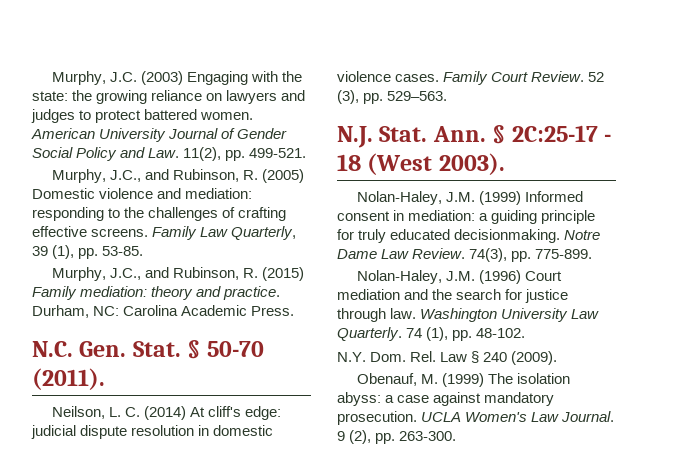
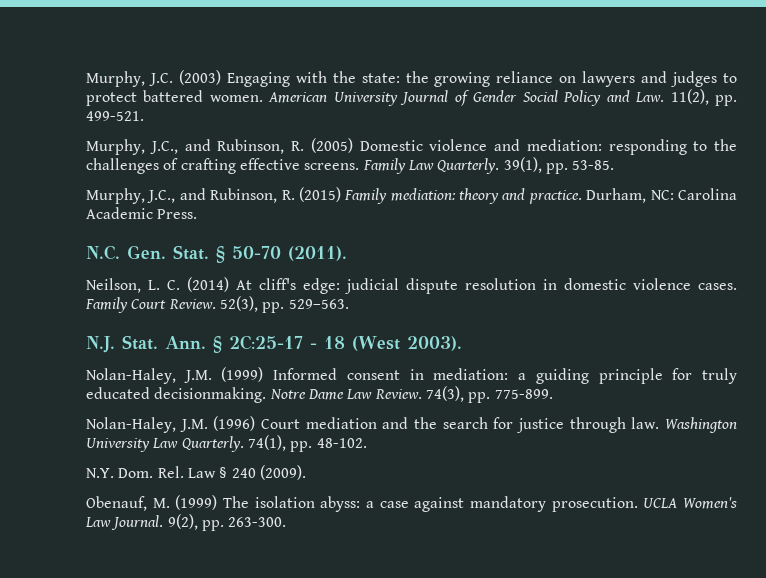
- Family Law Quarterly, 39 (1), pp. 53-85.
+ Family Law Quarterly. 39(1), pp. 53-85.
- 52 (3), pp. 529–563.
+ 52(3), pp. 529–563.
- 74 (1), pp. 48-102.
+ 74(1), pp. 48-102.
- 9 (2), pp. 263-300.
+ 9(2), pp. 263-300.

